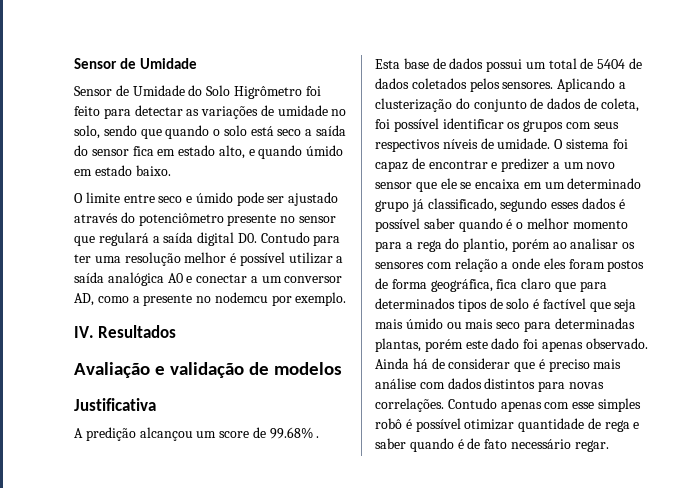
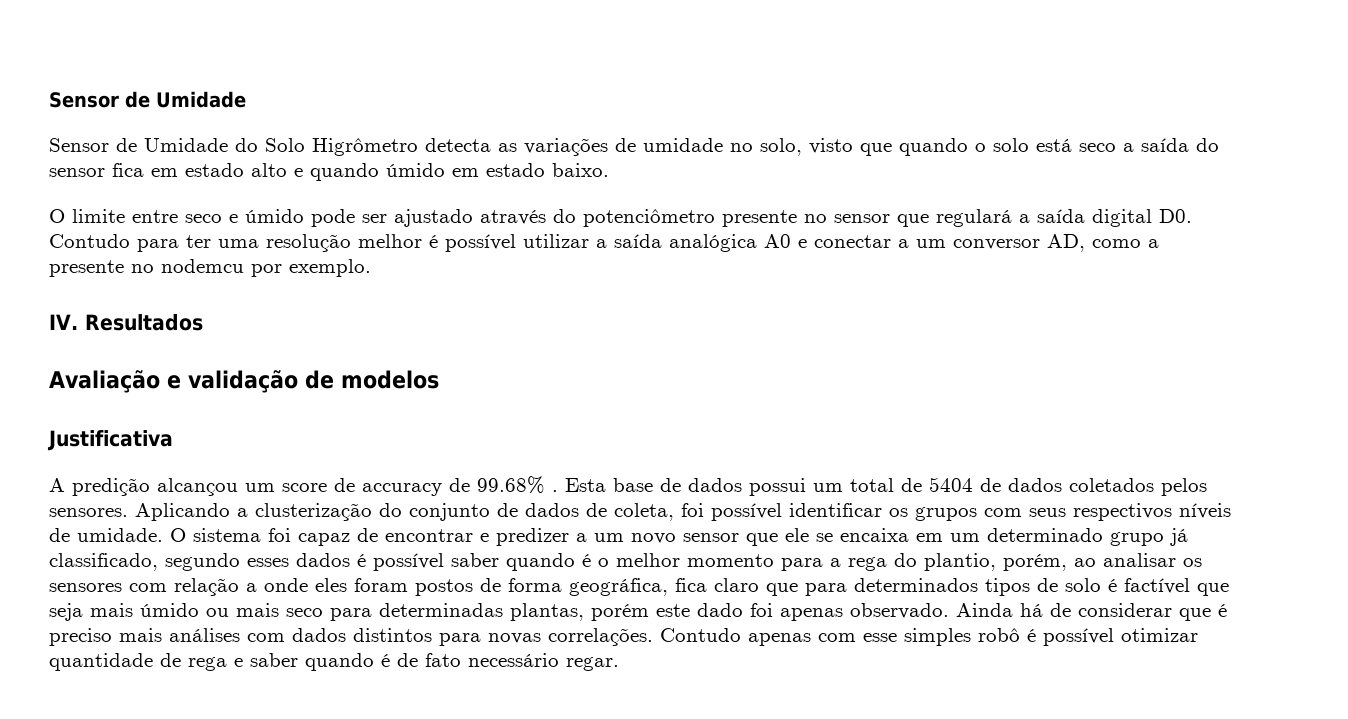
- Sensor de Umidade do Solo Higrômetro foi feito para detectar as variações de umidade no solo, sendo que quando o solo está seco a saída do sensor fica em estado alto, e quando úmido em estado baixo.
+ Sensor de Umidade do Solo Higrômetro detecta as variações de umidade no solo, visto que quando o solo está seco a saída do sensor fica em estado alto e quando úmido em estado baixo.
- A predição alcançou um score de 99.68% .
+ A predição alcançou um score de accuracy de 99.68% .
- O sistema foi capaz de encontrar e predizer a um novo sensor que ele se encaixa em um determinado grupo já classificado, segundo esses dados é possível saber quando é o melhor momento para a rega do plantio, porém ao analisar os sensores com relação a onde eles foram postos de forma geográfica, fica claro que para determinados tipos de solo é factível que seja mais úmido ou mais seco para determinadas plantas, porém este dado foi apenas observado.
+ O sistema foi capaz de encontrar e predizer a um novo sensor que ele se encaixa em um determinado grupo já classificado, segundo esses dados é possível saber quando é o melhor momento para a rega do plantio, porém, ao analisar os sensores com relação a onde eles foram postos de forma geográfica, fica claro que para determinados tipos de solo é factível que seja mais úmido ou mais seco para determinadas plantas, porém este dado foi apenas observado.
- Ainda há de considerar que é preciso mais análise com dados distintos para novas correlações.
+ Ainda há de considerar que é preciso mais análises com dados distintos para novas correlações.

